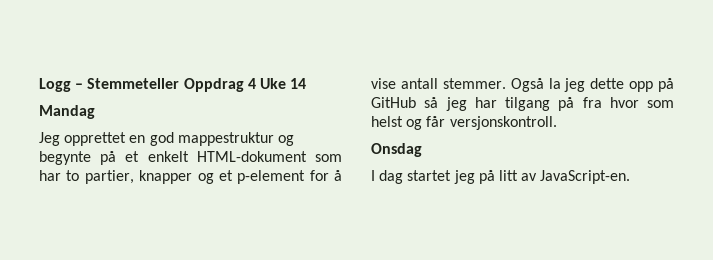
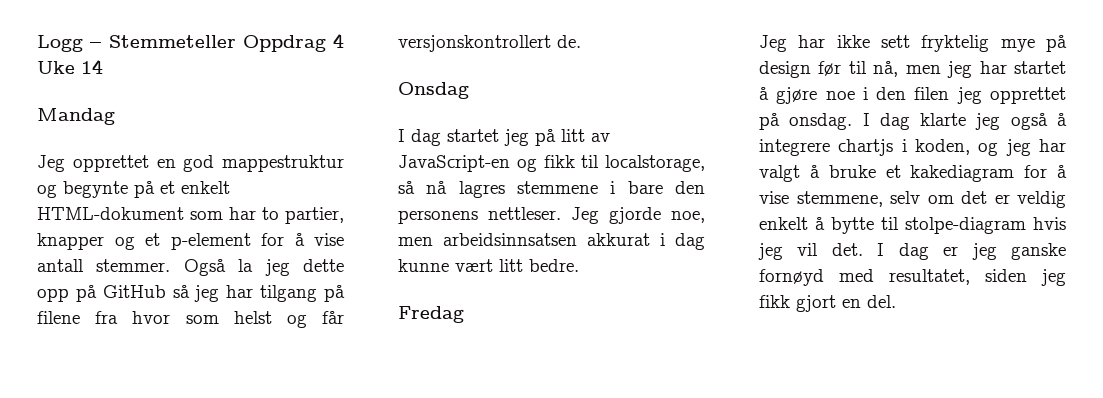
- Også la jeg dette opp på GitHub så jeg har tilgang på fra hvor som helst og får versjonskontroll.
+ Også la jeg dette opp på GitHub så jeg har tilgang på filene fra hvor som helst og får versjonskontrollert de.
- I dag startet jeg på litt av JavaScript-en.
+ I dag startet jeg på litt av JavaScript-en og fikk til localstorage, så nå lagres stemmene i bare den personens nettleser. Jeg gjorde noe, men arbeidsinnsatsen akkurat i dag kunne vært litt bedre.
+ Fredag
+ Jeg har ikke sett fryktelig mye på design før til nå, men jeg har startet å gjøre noe i den filen jeg opprettet på onsdag. I dag klarte jeg også å integrere chartjs i koden, og jeg har valgt å bruke et kakediagram for å vise stemmene, selv om det er veldig enkelt å bytte til stolpe-diagram hvis jeg vil det. I dag er jeg ganske fornøyd med resultatet, siden jeg fikk gjort en del.

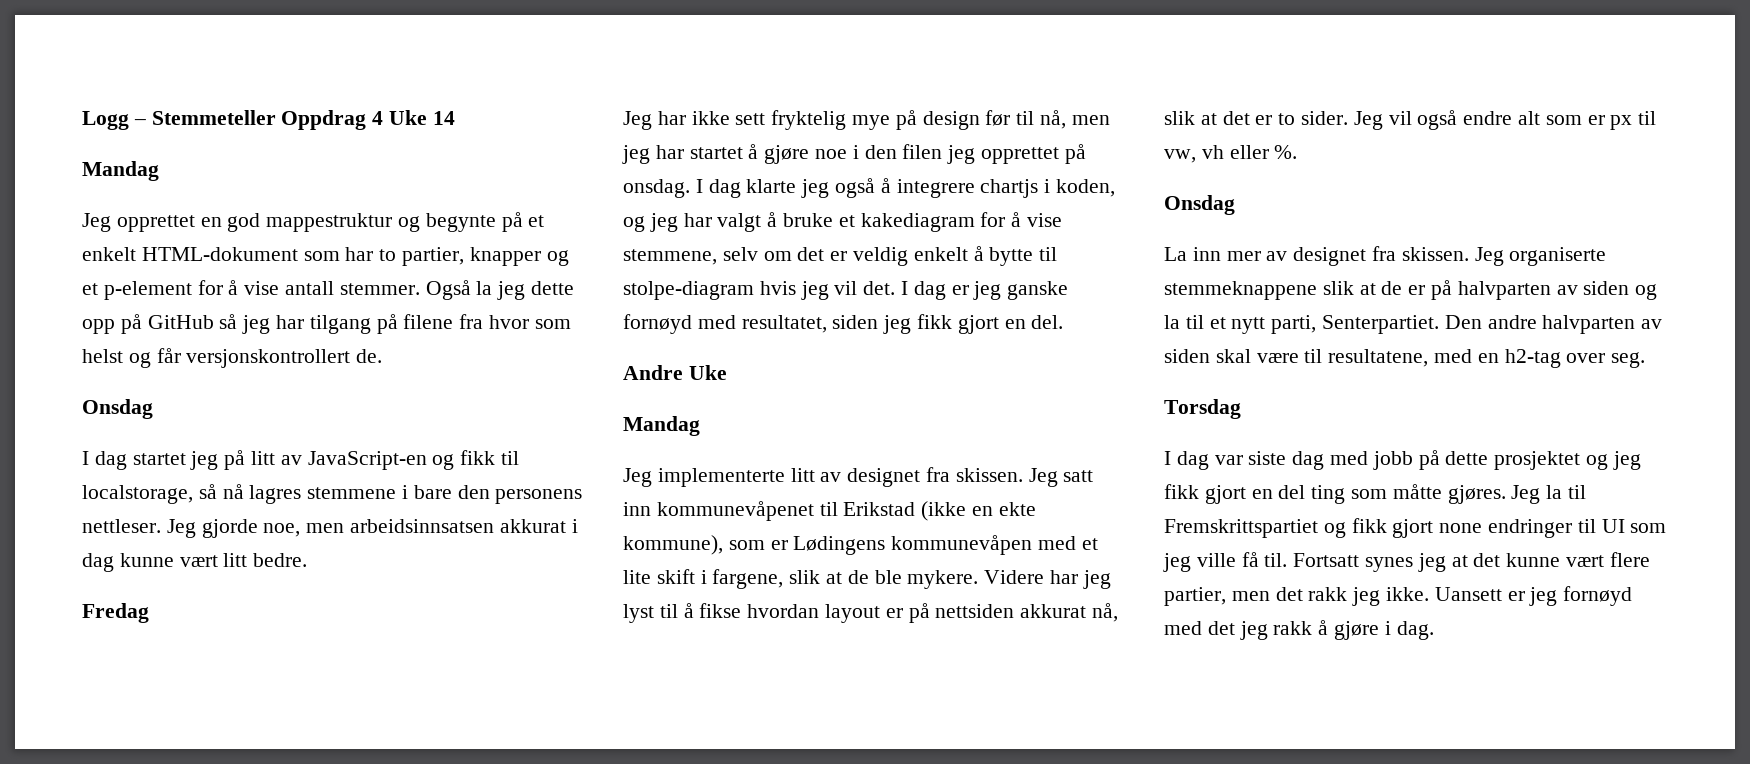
+ Andre Uke
+ Mandag
+ Jeg implementerte litt av designet fra skissen. Jeg satt inn kommunevåpenet til Erikstad (ikke en ekte kommune), som er Lødingens kommunevåpen med et lite skift i fargene, slik at de ble mykere. Videre har jeg lyst til å fikse hvordan layout er på nettsiden akkurat nå, slik at det er to sider. Jeg vil også endre alt som er px til vw, vh eller %.
+ Onsdag
+ La inn mer av designet fra skissen. Jeg organiserte stemmeknappene slik at de er på halvparten av siden og la til et nytt parti, Senterpartiet. Den andre halvparten av siden skal være til resultatene, med en h2-tag over seg.
+ Torsdag
+ I dag var siste dag med jobb på dette prosjektet og jeg fikk gjort en del ting som måtte gjøres. Jeg la til Fremskrittspartiet og fikk gjort none endringer til UI som jeg ville få til. Fortsatt synes jeg at det kunne vært flere partier, men det rakk jeg ikke. Uansett er jeg fornøyd med det jeg rakk å gjøre i dag.

